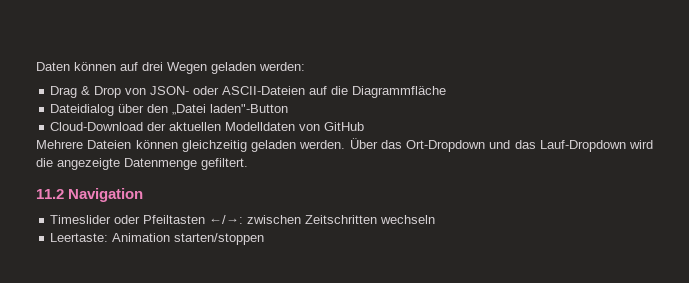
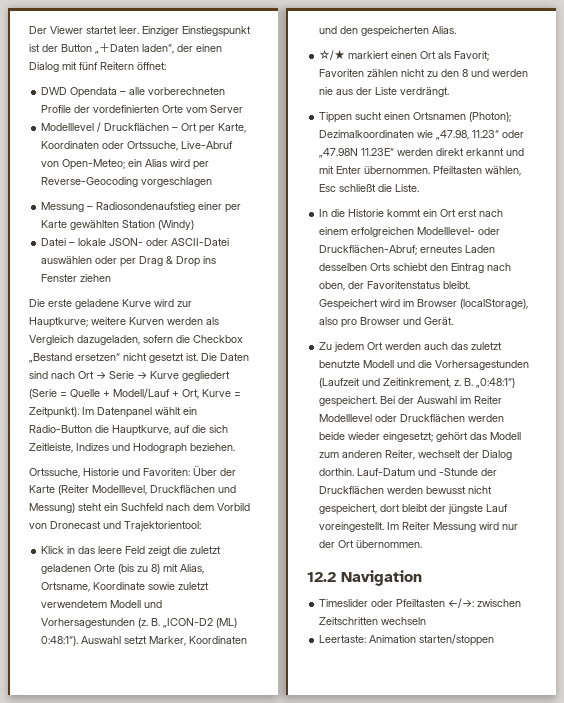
- Daten können auf drei Wegen geladen werden:
- Drag & Drop von JSON- oder ASCII-Dateien auf die Diagrammfläche
- Dateidialog über den „Datei laden"-Button
- Cloud-Download der aktuellen Modelldaten von GitHub
- Mehrere Dateien können gleichzeitig geladen werden. Über das Ort-Dropdown und das Lauf-Dropdown wird die angezeigte Datenmenge gefiltert.
- 11.2 Navigation
+ Der Viewer startet leer. Einziger Einstiegspunkt ist der Button „＋Daten laden“, der einen Dialog mit fünf Reitern öffnet:
+ DWD Opendata – alle vorberechneten Profile der vordefinierten Orte vom Server
+ Modelllevel / Druckflächen – Ort per Karte, Koordinaten oder Ortssuche, Live-Abruf von Open-Meteo; ein Alias wird per Reverse-Geocoding vorgeschlagen
+ Messung – Radiosondenaufstieg einer per Karte gewählten Station (Windy)
+ Datei – lokale JSON- oder ASCII-Datei auswählen oder per Drag & Drop ins Fenster ziehen
+ Die erste geladene Kurve wird zur Hauptkurve; weitere Kurven werden als Vergleich dazugeladen, sofern die Checkbox „Bestand ersetzen“ nicht gesetzt ist. Die Daten sind nach Ort → Serie → Kurve gegliedert (Serie = Quelle + Modell/Lauf + Ort, Kurve = Zeitpunkt). Im Datenpanel wählt ein Radio-Button die Hauptkurve, auf die sich Zeitleiste, Indizes und Hodograph beziehen.
+ Ortssuche, Historie und Favoriten: Über der Karte (Reiter Modelllevel, Druckflächen und Messung) steht ein Suchfeld nach dem Vorbild von Dronecast und Trajektorientool:
+ Klick in das leere Feld zeigt die zuletzt geladenen Orte (bis zu 8) mit Alias, Ortsname, Koordinate sowie zuletzt verwendetem Modell und Vorhersagestunden (z. B. „ICON-D2 (ML) 0:48:1“). Auswahl setzt Marker, Koordinaten und den gespeicherten Alias.
+ ☆/★ markiert einen Ort als Favorit; Favoriten zählen nicht zu den 8 und werden nie aus der Liste verdrängt.
+ Tippen sucht einen Ortsnamen (Photon); Dezimalkoordinaten wie „47.98, 11.23“ oder „47.98N 11.23E“ werden direkt erkannt und mit Enter übernommen. Pfeiltasten wählen, Esc schließt die Liste.
+ In die Historie kommt ein Ort erst nach einem erfolgreichen Modelllevel- oder Druckflächen-Abruf; erneutes Laden desselben Orts schiebt den Eintrag nach oben, der Favoritenstatus bleibt. Gespeichert wird im Browser (localStorage), also pro Browser und Gerät.
+ Zu jedem Ort werden auch das zuletzt benutzte Modell und die Vorhersagestunden (Laufzeit und Zeitinkrement, z. B. „0:48:1“) gespeichert. Bei der Auswahl im Reiter Modelllevel oder Druckflächen werden beide wieder eingesetzt; gehört das Modell zum anderen Reiter, wechselt der Dialog dorthin. Lauf-Datum und -Stunde der Druckflächen werden bewusst nicht gespeichert, dort bleibt der jüngste Lauf voreingestellt. Im Reiter Messung wird nur der Ort übernommen.
+ 12.2 Navigation

